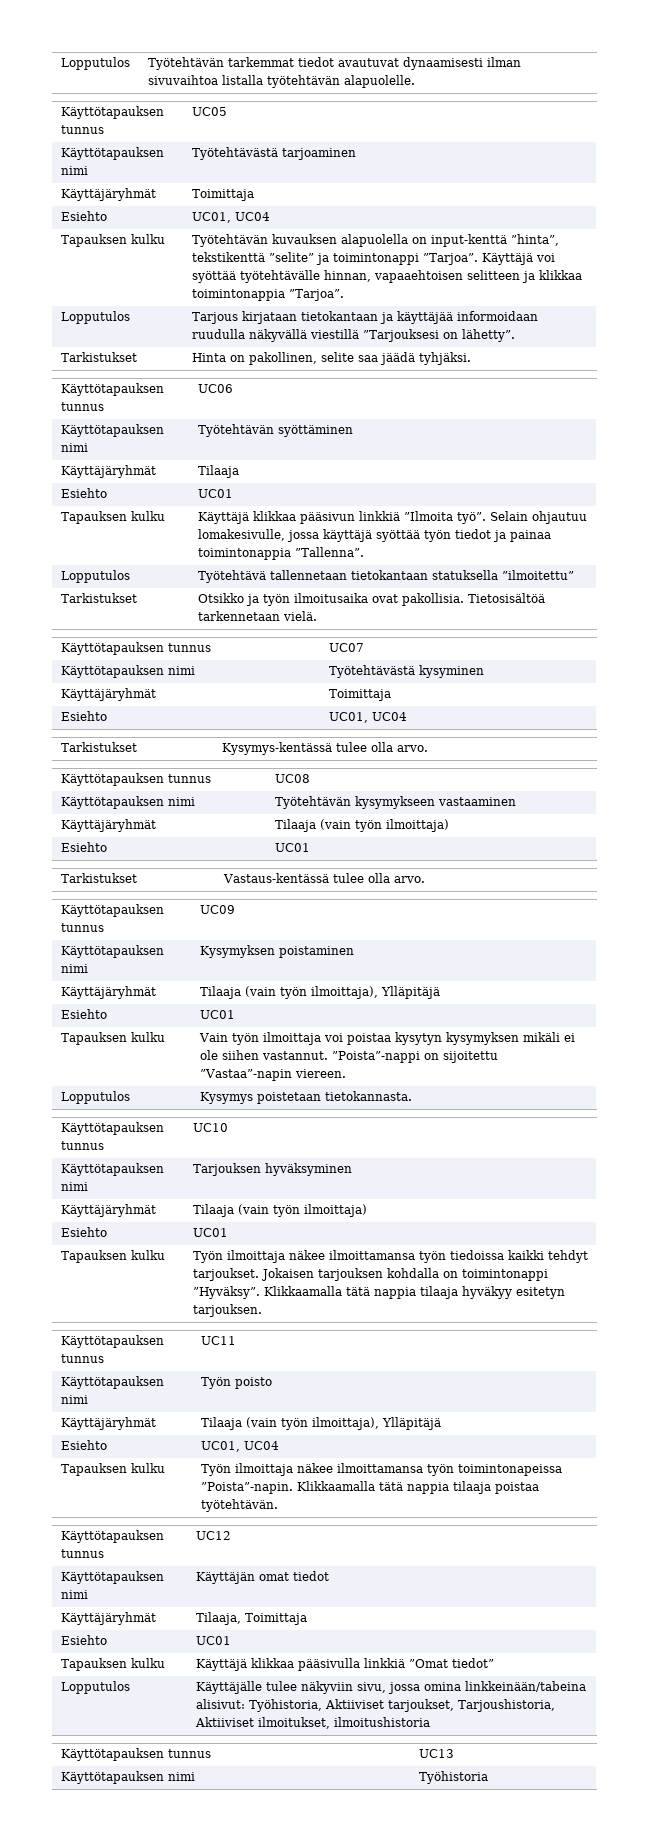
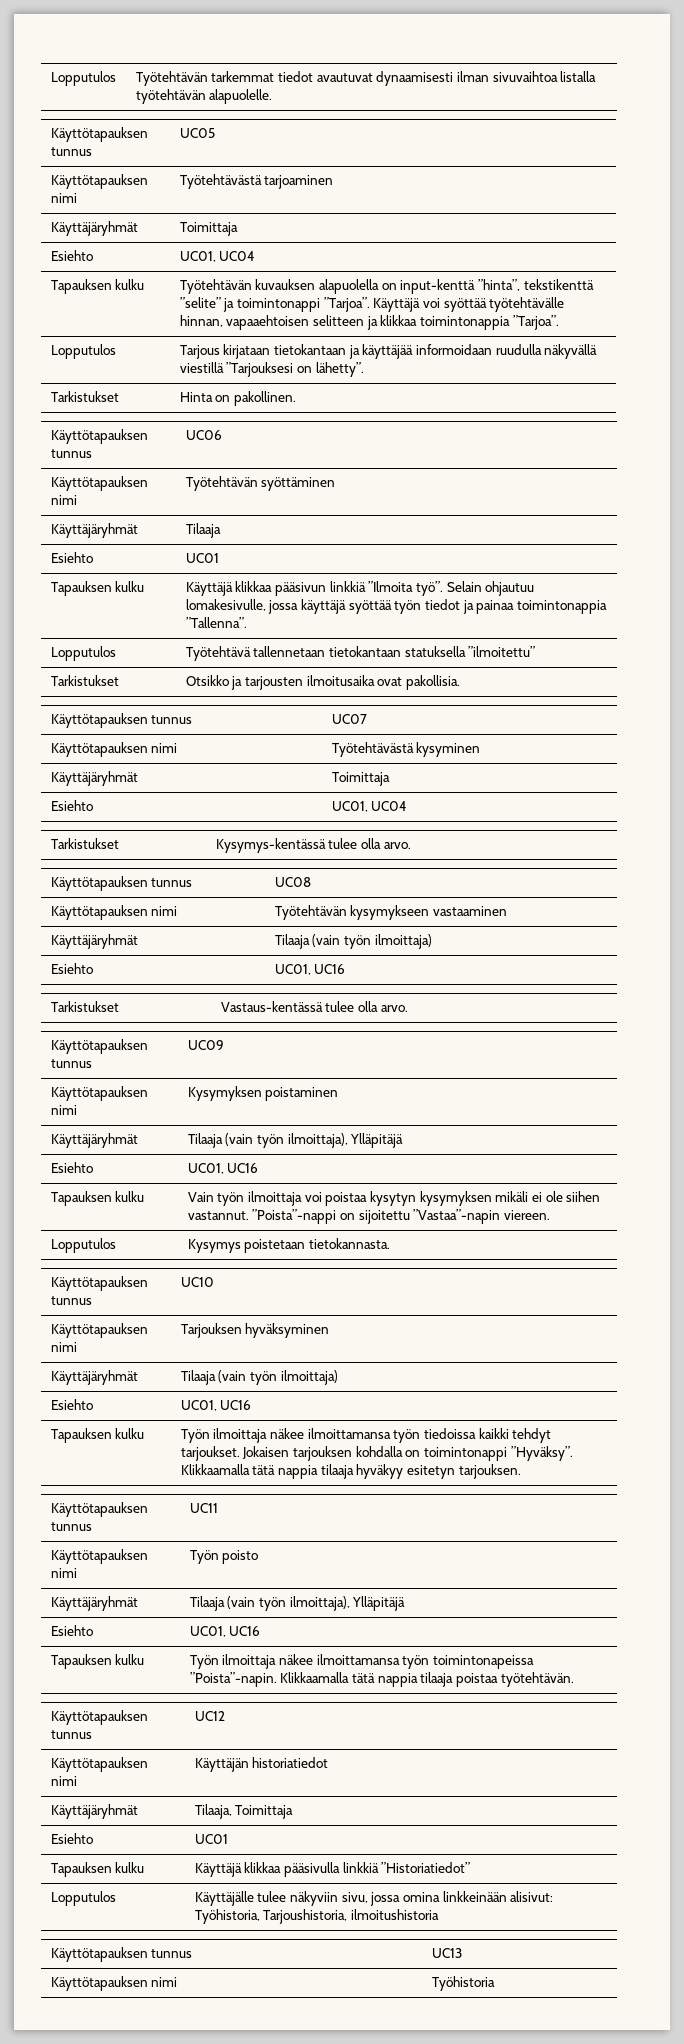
- Tarkistukset | Hinta on pakollinen, selite saa jäädä tyhjäksi.
+ Tarkistukset | Hinta on pakollinen.
- Tarkistukset | Otsikko ja työn ilmoitusaika ovat pakollisia. Tietosisältöä tarkennetaan vielä.
+ Tarkistukset | Otsikko ja tarjousten ilmoitusaika ovat pakollisia.
  Käyttötapauksen nimi | Työtehtävän kysymykseen vastaaminen
  Käyttäjäryhmät | Tilaaja (vain työn ilmoittaja)
- Esiehto | UC01
+ Esiehto | UC01, UC16
  Käyttötapauksen nimi | Kysymyksen poistaminen
  Käyttäjäryhmät | Tilaaja (vain työn ilmoittaja), Ylläpitäjä
- Esiehto | UC01
+ Esiehto | UC01, UC16
  Käyttötapauksen nimi | Tarjouksen hyväksyminen
  Käyttäjäryhmät | Tilaaja (vain työn ilmoittaja)
- Esiehto | UC01
+ Esiehto | UC01, UC16
  Käyttötapauksen nimi | Työn poisto
  Käyttäjäryhmät | Tilaaja (vain työn ilmoittaja), Ylläpitäjä
- Esiehto | UC01, UC04
+ Esiehto | UC01, UC16
- Käyttötapauksen nimi | Käyttäjän omat tiedot
+ Käyttötapauksen nimi | Käyttäjän historiatiedot
- Tapauksen kulku | Käyttäjä klikkaa pääsivulla linkkiä ”Omat tiedot”
+ Tapauksen kulku | Käyttäjä klikkaa pääsivulla linkkiä ”Historiatiedot”
- Lopputulos | Käyttäjälle tulee näkyviin sivu, jossa omina linkkeinään/tabeina alisivut: Työhistoria, Aktiiviset tarjoukset, Tarjoushistoria, Aktiiviset ilmoitukset, ilmoitushistoria
+ Lopputulos | Käyttäjälle tulee näkyviin sivu, jossa omina linkkeinään alisivut: Työhistoria, Tarjoushistoria, ilmoitushistoria

